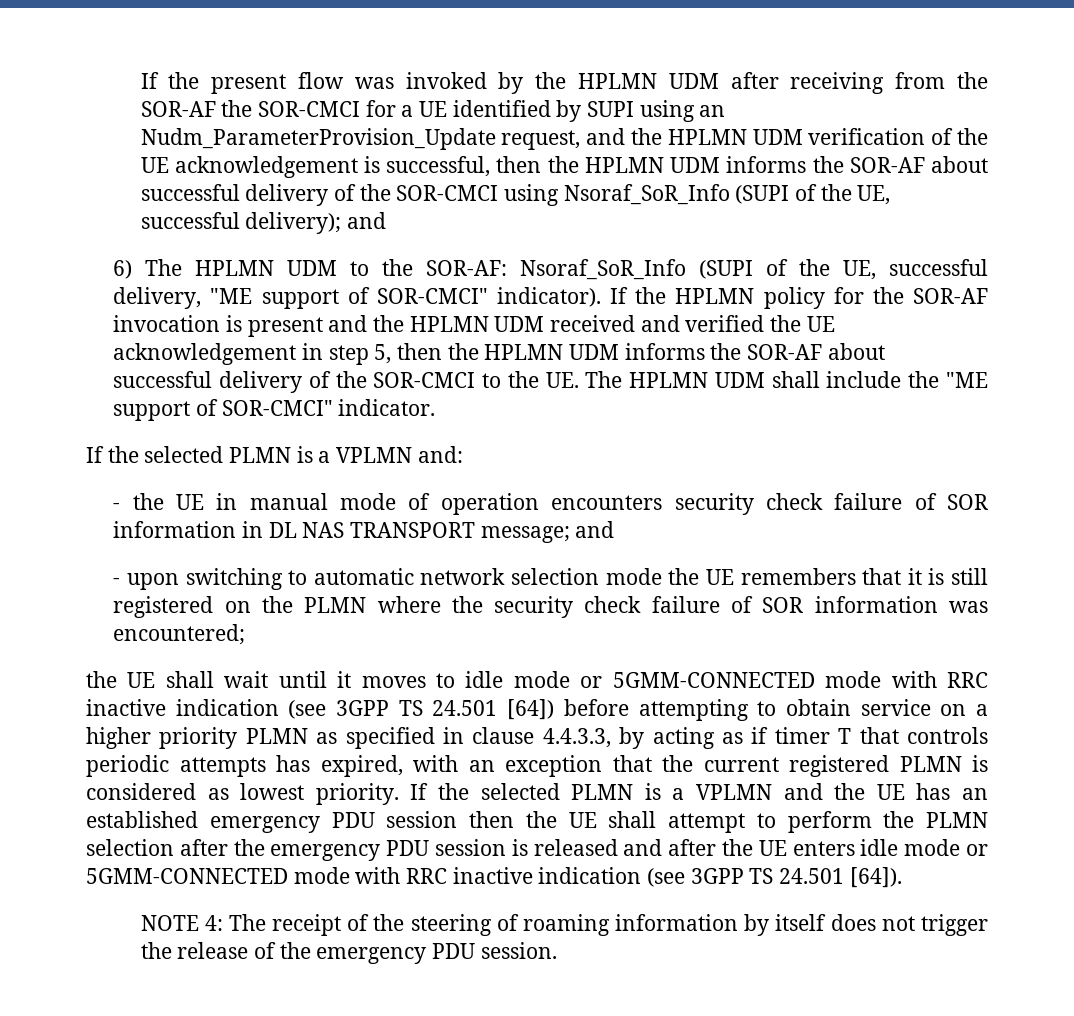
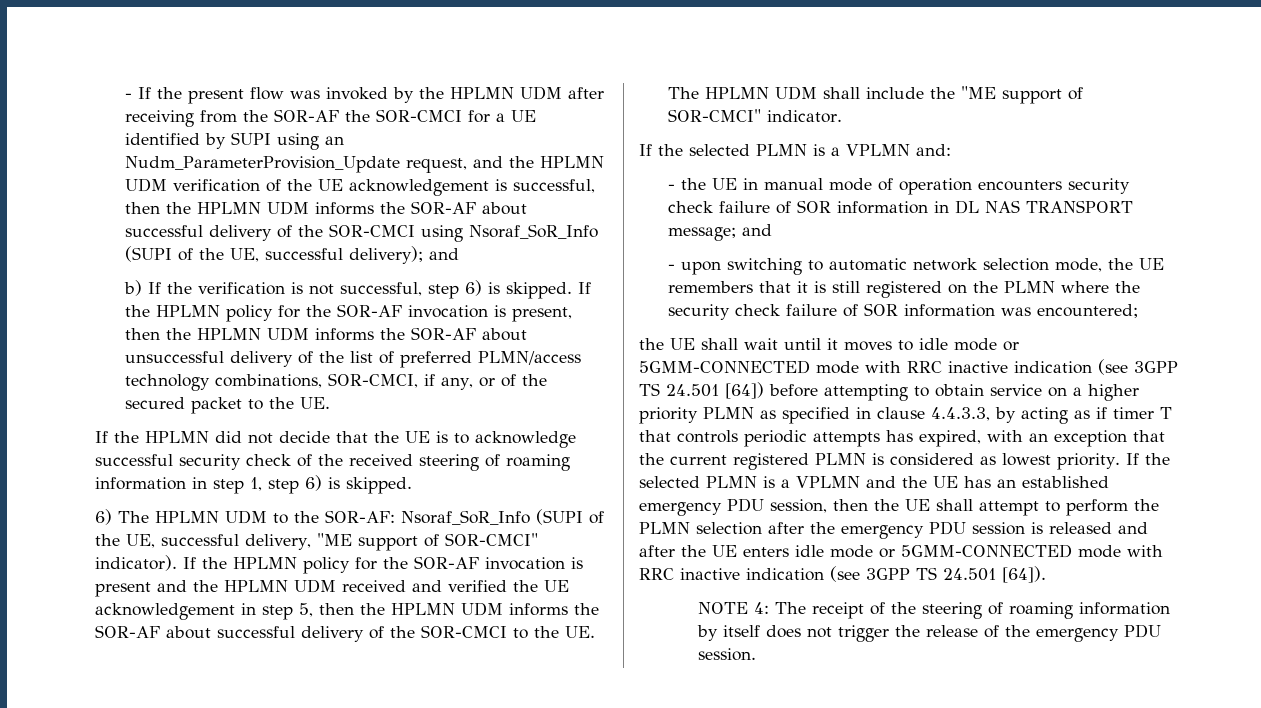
- If the present flow was invoked by the HPLMN UDM after receiving from the SOR-AF the SOR-CMCI for a UE identified by SUPI using an Nudm_ParameterProvision_Update request, and the HPLMN UDM verification of the UE acknowledgement is successful, then the HPLMN UDM informs the SOR-AF about successful delivery of the SOR-CMCI using Nsoraf_SoR_Info (SUPI of the UE, successful delivery); and
+ - If the present flow was invoked by the HPLMN UDM after receiving from the SOR-AF the SOR-CMCI for a UE identified by SUPI using an Nudm_ParameterProvision_Update request, and the HPLMN UDM verification of the UE acknowledgement is successful, then the HPLMN UDM informs the SOR-AF about successful delivery of the SOR-CMCI using Nsoraf_SoR_Info (SUPI of the UE, successful delivery); and
+ b) If the verification is not successful, step 6) is skipped. If the HPLMN policy for the SOR-AF invocation is present, then the HPLMN UDM informs the SOR-AF about unsuccessful delivery of the list of preferred PLMN/access technology combinations, SOR-CMCI, if any, or of the secured packet to the UE.
+ If the HPLMN did not decide that the UE is to acknowledge successful security check of the received steering of roaming information in step 1, step 6) is skipped.
- - upon switching to automatic network selection mode the UE remembers that it is still registered on the PLMN where the security check failure of SOR information was encountered;
+ - upon switching to automatic network selection mode, the UE remembers that it is still registered on the PLMN where the security check failure of SOR information was encountered;
- If the selected PLMN is a VPLMN and the UE has an established emergency PDU session then the UE shall attempt to perform the PLMN selection after the emergency PDU session is released and after the UE enters idle mode or 5GMM-CONNECTED mode with RRC inactive indication (see 3GPP TS 24.501 [64]).
+ If the selected PLMN is a VPLMN and the UE has an established emergency PDU session, then the UE shall attempt to perform the PLMN selection after the emergency PDU session is released and after the UE enters idle mode or 5GMM-CONNECTED mode with RRC inactive indication (see 3GPP TS 24.501 [64]).

